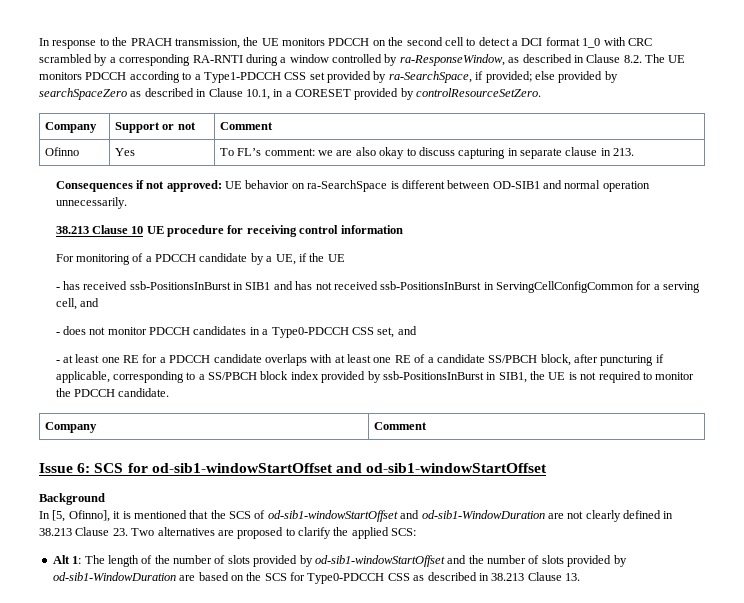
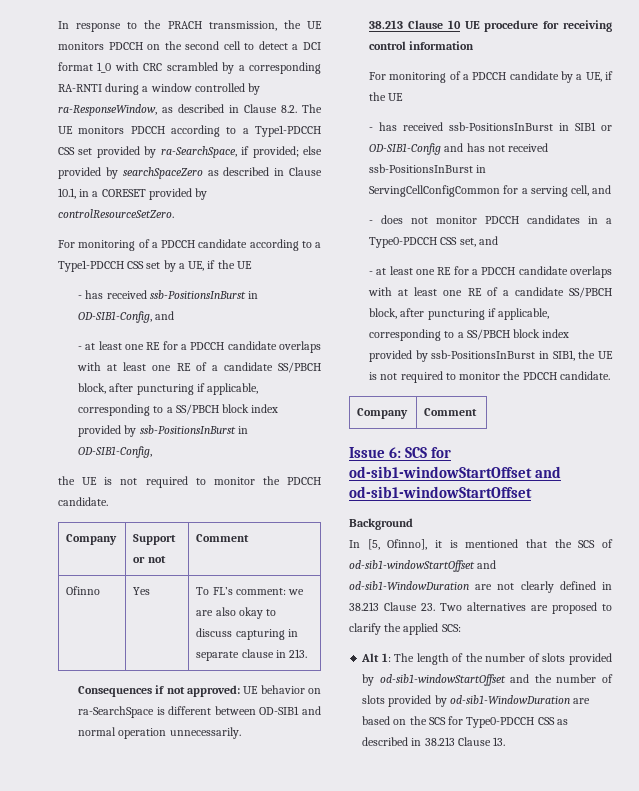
+ For monitoring of a PDCCH candidate according to a Type1-PDCCH CSS set by a UE, if the UE
+ - has received ssb-PositionsInBurst in OD-SIB1-Config, and
+ - at least one RE for a PDCCH candidate overlaps with at least one RE of a candidate SS/PBCH block, after puncturing if applicable, corresponding to a SS/PBCH block index provided by ssb-PositionsInBurst in OD-SIB1-Config,
+ the UE is not required to monitor the PDCCH candidate.
- - has received ssb-PositionsInBurst in SIB1 and has not received ssb-PositionsInBurst in ServingCellConfigCommon for a serving cell, and
+ - has received ssb-PositionsInBurst in SIB1 or OD-SIB1-Config and has not received ssb-PositionsInBurst in ServingCellConfigCommon for a serving cell, and

